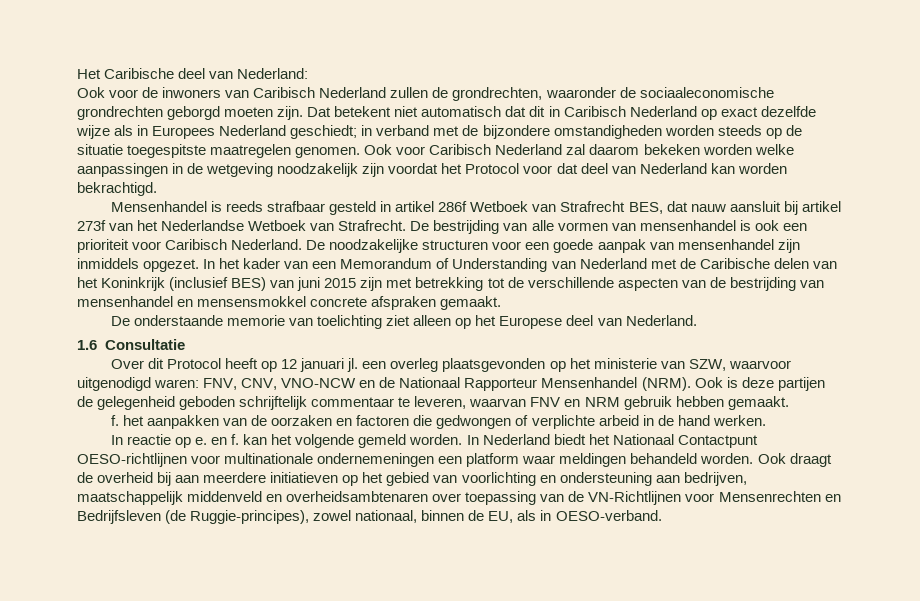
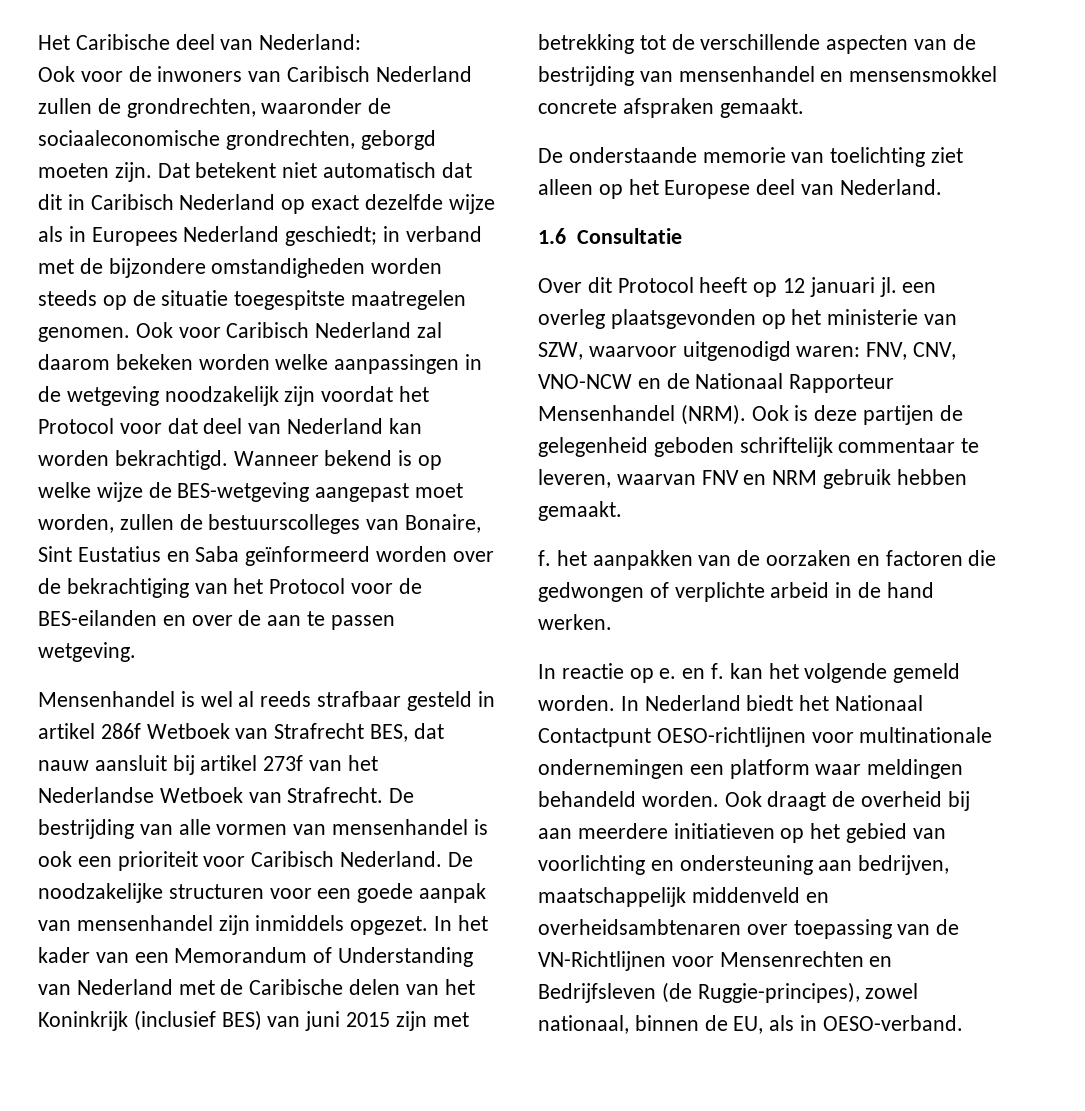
- Ook voor de inwoners van Caribisch Nederland zullen de grondrechten, waaronder de sociaaleconomische grondrechten geborgd moeten zijn.
+ Ook voor de inwoners van Caribisch Nederland zullen de grondrechten, waaronder de sociaaleconomische grondrechten, geborgd moeten zijn.
+ Wanneer bekend is op welke wijze de BES-wetgeving aangepast moet worden, zullen de bestuurscolleges van Bonaire, Sint Eustatius en Saba geïnformeerd worden over de bekrachtiging van het Protocol voor de BES-eilanden en over de aan te passen wetgeving.
- Mensenhandel is reeds strafbaar gesteld in artikel 286f Wetboek van Strafrecht BES, dat nauw aansluit bij artikel 273f van het Nederlandse Wetboek van Strafrecht.
+ Mensenhandel is wel al reeds strafbaar gesteld in artikel 286f Wetboek van Strafrecht BES, dat nauw aansluit bij artikel 273f van het Nederlandse Wetboek van Strafrecht.
- Ook is deze partijen de gelegenheid geboden schrijftelijk commentaar te leveren, waarvan FNV en NRM gebruik hebben gemaakt.
+ Ook is deze partijen de gelegenheid geboden schriftelijk commentaar te leveren, waarvan FNV en NRM gebruik hebben gemaakt.
- In Nederland biedt het Nationaal Contactpunt OESO-richtlijnen voor multinationale ondernemeningen een platform waar meldingen behandeld worden.
+ In Nederland biedt het Nationaal Contactpunt OESO-richtlijnen voor multinationale ondernemingen een platform waar meldingen behandeld worden.

